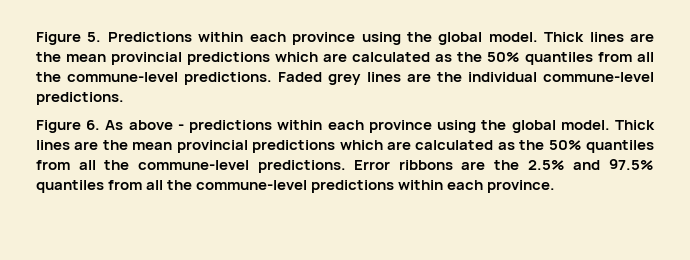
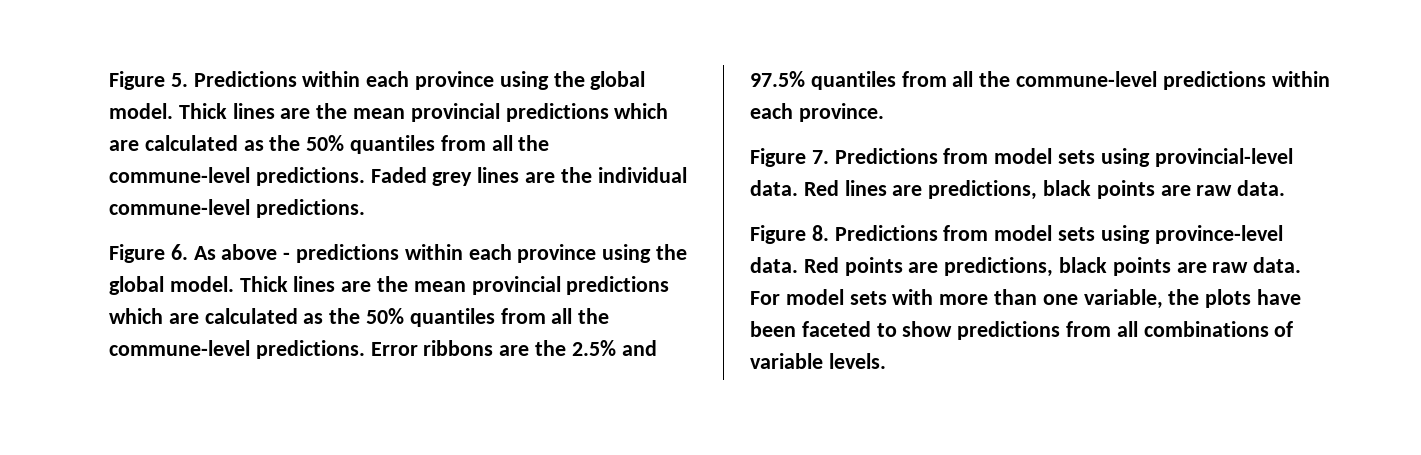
+ Figure 7. Predictions from model sets using provincial-level data. Red lines are predictions, black points are raw data.
+ Figure 8. Predictions from model sets using province-level data. Red points are predictions, black points are raw data. For model sets with more than one variable, the plots have been faceted to show predictions from all combinations of variable levels.

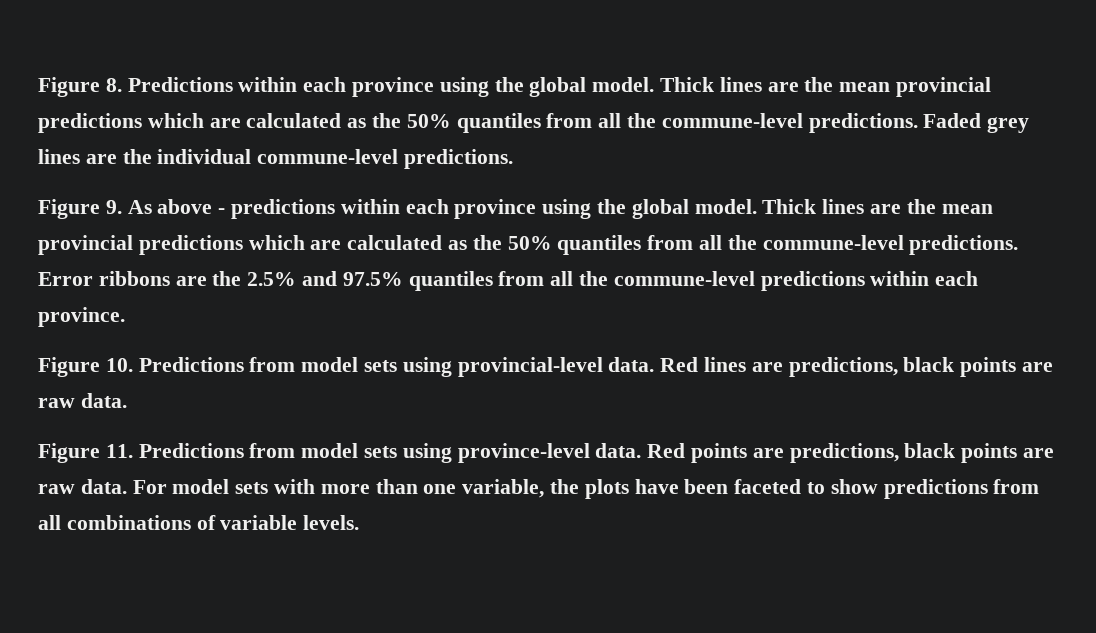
- Figure 5. Predictions within each province using the global model.
+ Figure 8. Predictions within each province using the global model.
- Figure 6. As above - predictions within each province using the global model.
+ Figure 9. As above - predictions within each province using the global model.
- Figure 7. Predictions from model sets using provincial-level data.
+ Figure 10. Predictions from model sets using provincial-level data.
- Figure 8. Predictions from model sets using province-level data.
+ Figure 11. Predictions from model sets using province-level data.

